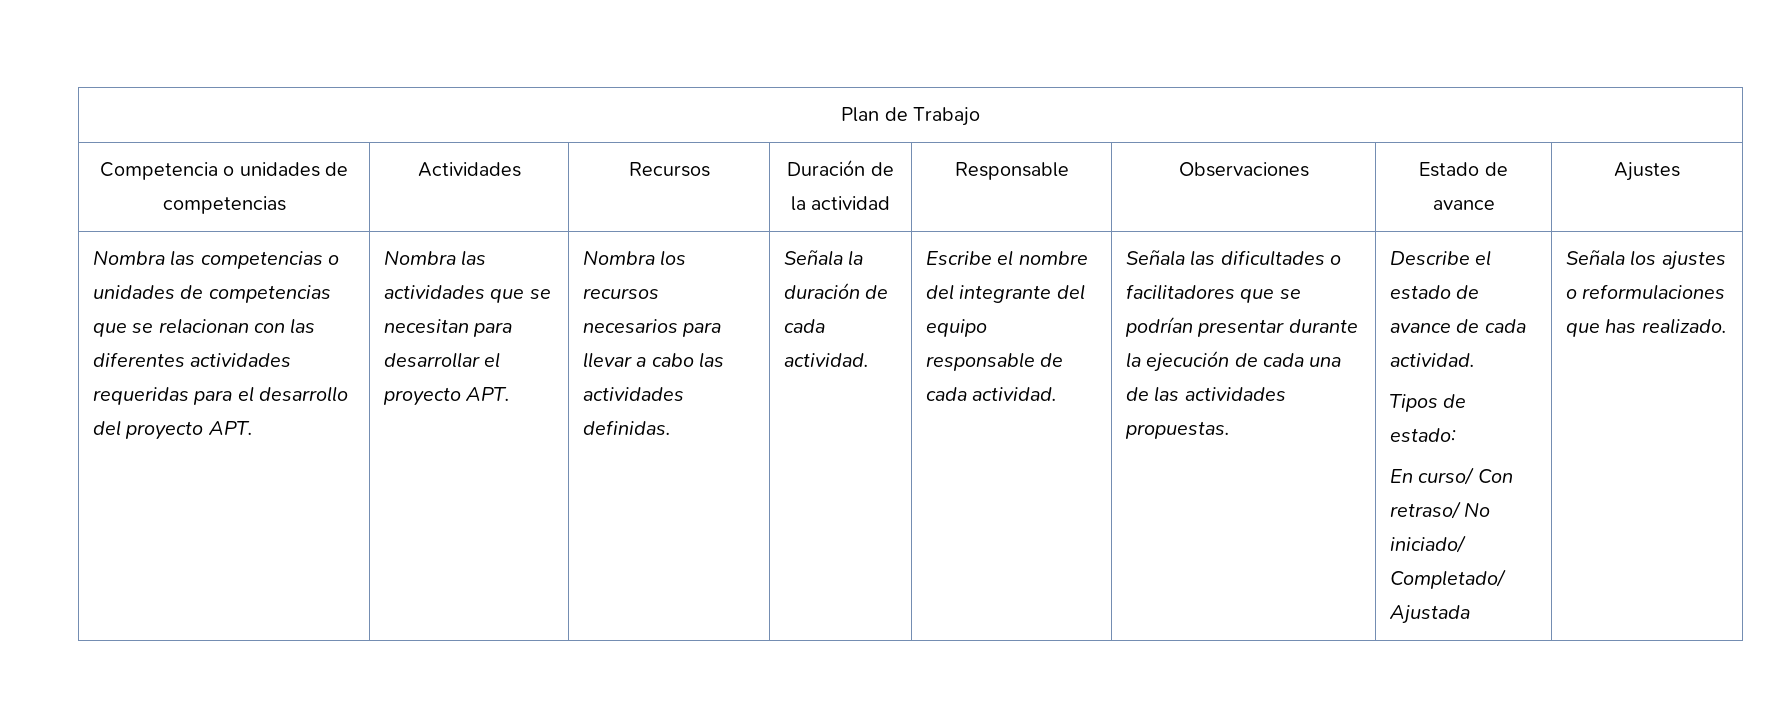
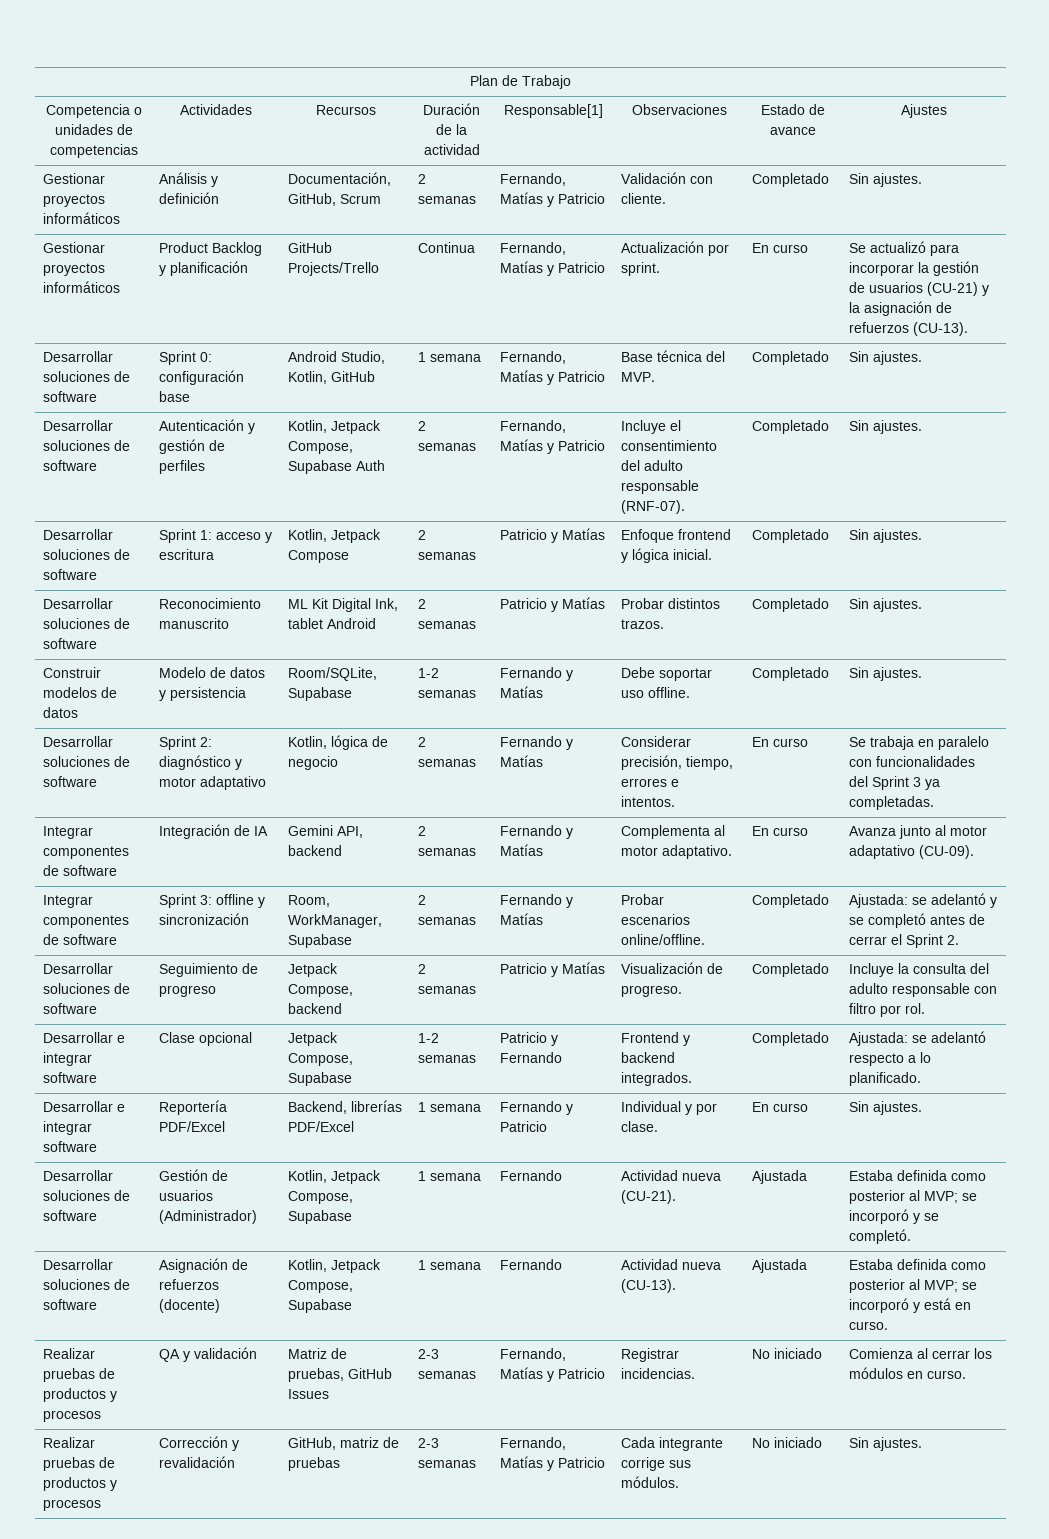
- Competencia o unidades de competencias | Actividades | Recursos | Duración de la actividad | Responsable | Observaciones | Estado de avance | Ajustes
+ Competencia o unidades de competencias | Actividades | Recursos | Duración de la actividad | Responsable[1] | Observaciones | Estado de avance | Ajustes
- Nombra las competencias o unidades de competencias que se relacionan con las diferentes actividades requeridas para el desarrollo del proyecto APT. | Nombra las actividades que se necesitan para desarrollar el proyecto APT. | Nombra los recursos necesarios para llevar a cabo las actividades definidas. | Señala la duración de cada actividad. | Escribe el nombre del integrante del equipo responsable de cada actividad. | Señala las dificultades o facilitadores que se podrían presentar durante la ejecución de cada una de las actividades propuestas. | Describe el estado de avance de cada actividad.
- Tipos de estado:
- En curso/ Con retraso/ No iniciado/ Completado/ Ajustada | Señala los ajustes o reformulaciones que has realizado.
+ Gestionar proyectos informáticos | Análisis y definición | Documentación, GitHub, Scrum | 2 semanas | Fernando, Matías y Patricio | Validación con cliente. | Completado | Sin ajustes.
+ Gestionar proyectos informáticos | Product Backlog y planificación | GitHub Projects/Trello | Continua | Fernando, Matías y Patricio | Actualización por sprint. | En curso | Se actualizó para incorporar la gestión de usuarios (CU-21) y la asignación de refuerzos (CU-13).
+ Desarrollar soluciones de software | Sprint 0: configuración base | Android Studio, Kotlin, GitHub | 1 semana | Fernando, Matías y Patricio | Base técnica del MVP. | Completado | Sin ajustes.
+ Desarrollar soluciones de software | Autenticación y gestión de perfiles | Kotlin, Jetpack Compose, Supabase Auth | 2 semanas | Fernando, Matías y Patricio | Incluye el consentimiento del adulto responsable (RNF-07). | Completado | Sin ajustes.
+ Desarrollar soluciones de software | Sprint 1: acceso y escritura | Kotlin, Jetpack Compose | 2 semanas | Patricio y Matías | Enfoque frontend y lógica inicial. | Completado | Sin ajustes.
+ Desarrollar soluciones de software | Reconocimiento manuscrito | ML Kit Digital Ink, tablet Android | 2 semanas | Patricio y Matías | Probar distintos trazos. | Completado | Sin ajustes.
+ Construir modelos de datos | Modelo de datos y persistencia | Room/SQLite, Supabase | 1-2 semanas | Fernando y Matías | Debe soportar uso offline. | Completado | Sin ajustes.
+ Desarrollar soluciones de software | Sprint 2: diagnóstico y motor adaptativo | Kotlin, lógica de negocio | 2 semanas | Fernando y Matías | Considerar precisión, tiempo, errores e intentos. | En curso | Se trabaja en paralelo con funcionalidades del Sprint 3 ya completadas.
+ Integrar componentes de software | Integración de IA | Gemini API, backend | 2 semanas | Fernando y Matías | Complementa al motor adaptativo. | En curso | Avanza junto al motor adaptativo (CU-09).
+ Integrar componentes de software | Sprint 3: offline y sincronización | Room, WorkManager, Supabase | 2 semanas | Fernando y Matías | Probar escenarios online/offline. | Completado | Ajustada: se adelantó y se completó antes de cerrar el Sprint 2.
+ Desarrollar soluciones de software | Seguimiento de progreso | Jetpack Compose, backend | 2 semanas | Patricio y Matías | Visualización de progreso. | Completado | Incluye la consulta del adulto responsable con filtro por rol.
+ Desarrollar e integrar software | Clase opcional | Jetpack Compose, Supabase | 1-2 semanas | Patricio y Fernando | Frontend y backend integrados. | Completado | Ajustada: se adelantó respecto a lo planificado.
+ Desarrollar e integrar software | Reportería PDF/Excel | Backend, librerías PDF/Excel | 1 semana | Fernando y Patricio | Individual y por clase. | En curso | Sin ajustes.
+ Desarrollar soluciones de software | Gestión de usuarios (Administrador) | Kotlin, Jetpack Compose, Supabase | 1 semana | Fernando | Actividad nueva (CU-21). | Ajustada | Estaba definida como posterior al MVP; se incorporó y se completó.
+ Desarrollar soluciones de software | Asignación de refuerzos (docente) | Kotlin, Jetpack Compose, Supabase | 1 semana | Fernando | Actividad nueva (CU-13). | Ajustada | Estaba definida como posterior al MVP; se incorporó y está en curso.
+ Realizar pruebas de productos y procesos | QA y validación | Matriz de pruebas, GitHub Issues | 2-3 semanas | Fernando, Matías y Patricio | Registrar incidencias. | No iniciado | Comienza al cerrar los módulos en curso.
+ Realizar pruebas de productos y procesos | Corrección y revalidación | GitHub, matriz de pruebas | 2-3 semanas | Fernando, Matías y Patricio | Cada integrante corrige sus módulos. | No iniciado | Sin ajustes.

